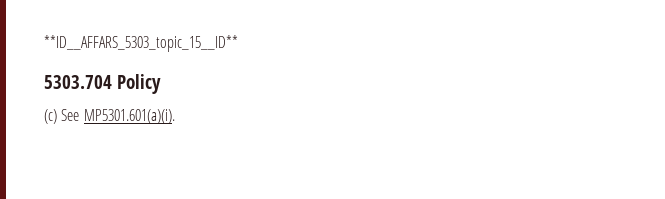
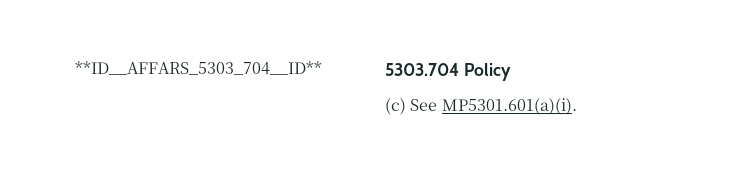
- **ID__AFFARS_5303_topic_15__ID**
+ **ID__AFFARS_5303_704__ID**

